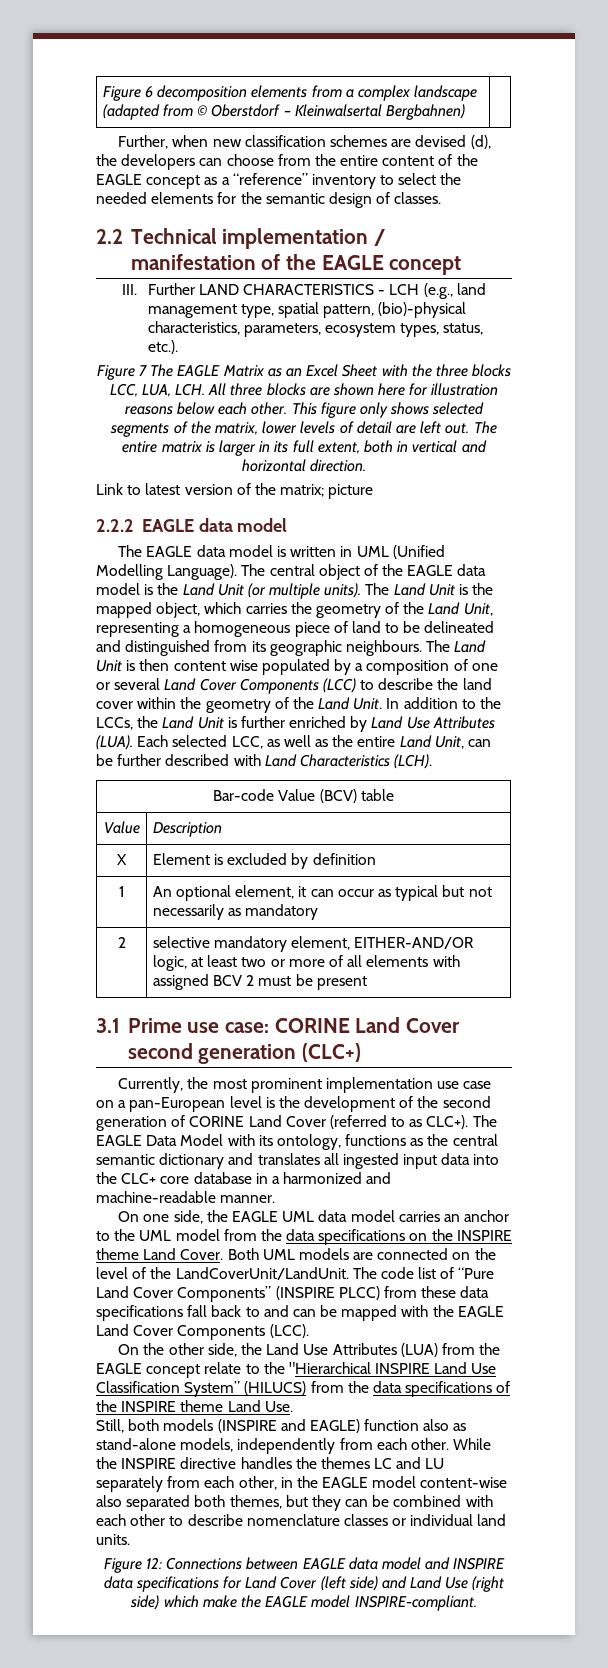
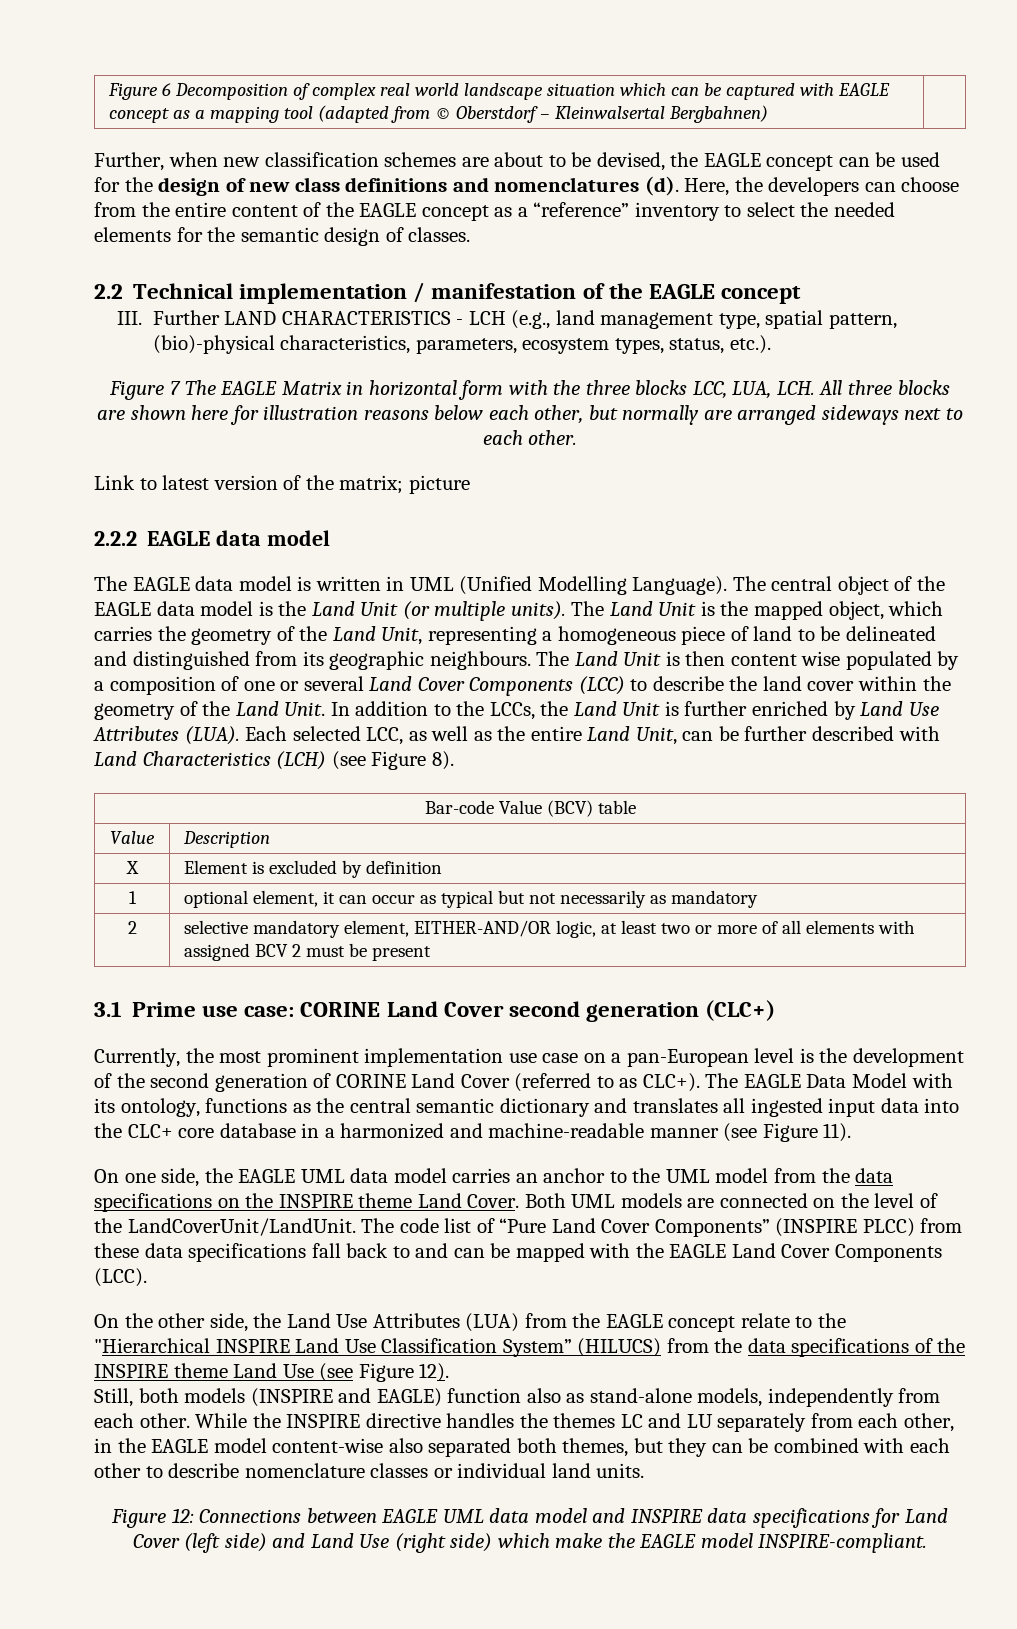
- Figure 6 decomposition elements from a complex landscape (adapted from © Oberstdorf – Kleinwalsertal Bergbahnen) |
+ Figure 6 Decomposition of complex real world landscape situation which can be captured with EAGLE concept as a mapping tool (adapted from © Oberstdorf – Kleinwalsertal Bergbahnen) |
- Further, when new classification schemes are devised (d), the developers can choose from the entire content of the EAGLE concept as a “reference” inventory to select the needed elements for the semantic design of classes.
+ Further, when new classification schemes are about to be devised, the EAGLE concept can be used for the design of new class definitions and nomenclatures (d). Here, the developers can choose from the entire content of the EAGLE concept as a “reference” inventory to select the needed elements for the semantic design of classes.
- Figure 7 The EAGLE Matrix as an Excel Sheet with the three blocks LCC, LUA, LCH. All three blocks are shown here for illustration reasons below each other. This figure only shows selected segments of the matrix, lower levels of detail are left out. The entire matrix is larger in its full extent, both in vertical and horizontal direction.
+ Figure 7 The EAGLE Matrix in horizontal form with the three blocks LCC, LUA, LCH. All three blocks are shown here for illustration reasons below each other, but normally are arranged sideways next to each other.
- Each selected LCC, as well as the entire Land Unit, can be further described with Land Characteristics (LCH).
+ Each selected LCC, as well as the entire Land Unit, can be further described with Land Characteristics (LCH) (see Figure 8).
- 1 | An optional element, it can occur as typical but not necessarily as mandatory
+ 1 | optional element, it can occur as typical but not necessarily as mandatory
- The EAGLE Data Model with its ontology, functions as the central semantic dictionary and translates all ingested input data into the CLC+ core database in a harmonized and machine-readable manner.
+ The EAGLE Data Model with its ontology, functions as the central semantic dictionary and translates all ingested input data into the CLC+ core database in a harmonized and machine-readable manner (see Figure 11).
- On the other side, the Land Use Attributes (LUA) from the EAGLE concept relate to the "Hierarchical INSPIRE Land Use Classification System” (HILUCS) from the data specifications of the INSPIRE theme Land Use.
+ On the other side, the Land Use Attributes (LUA) from the EAGLE concept relate to the "Hierarchical INSPIRE Land Use Classification System” (HILUCS) from the data specifications of the INSPIRE theme Land Use (see Figure 12).
- Figure 12: Connections between EAGLE data model and INSPIRE data specifications for Land Cover (left side) and Land Use (right side) which make the EAGLE model INSPIRE-compliant.
+ Figure 12: Connections between EAGLE UML data model and INSPIRE data specifications for Land Cover (left side) and Land Use (right side) which make the EAGLE model INSPIRE-compliant.

